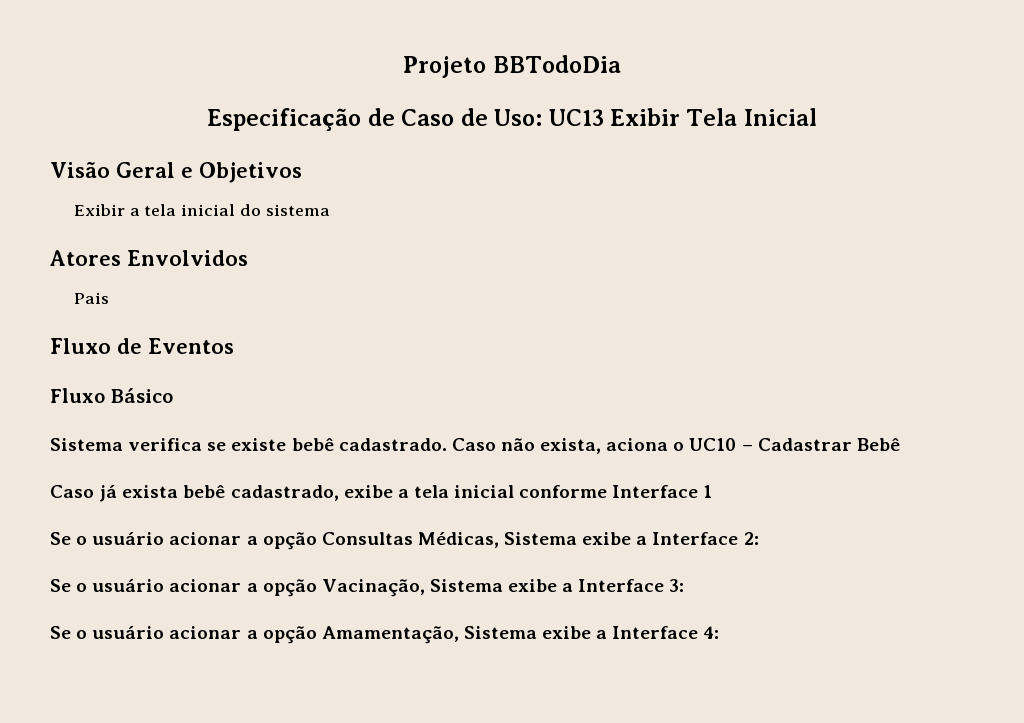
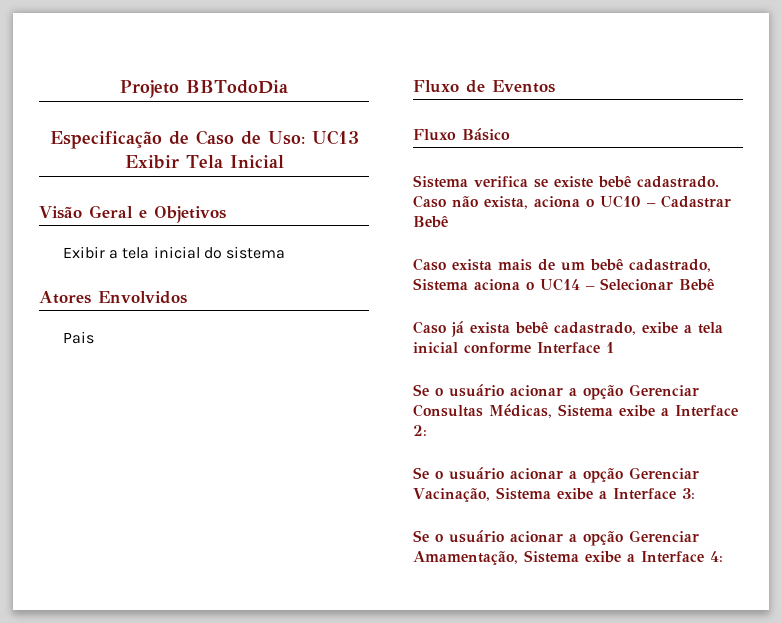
+ Caso exista mais de um bebê cadastrado, Sistema aciona o UC14 – Selecionar Bebê
- Se o usuário acionar a opção Consultas Médicas, Sistema exibe a Interface 2:
+ Se o usuário acionar a opção Gerenciar Consultas Médicas, Sistema exibe a Interface 2:
- Se o usuário acionar a opção Vacinação, Sistema exibe a Interface 3:
+ Se o usuário acionar a opção Gerenciar Vacinação, Sistema exibe a Interface 3:
- Se o usuário acionar a opção Amamentação, Sistema exibe a Interface 4:
+ Se o usuário acionar a opção Gerenciar Amamentação, Sistema exibe a Interface 4:

